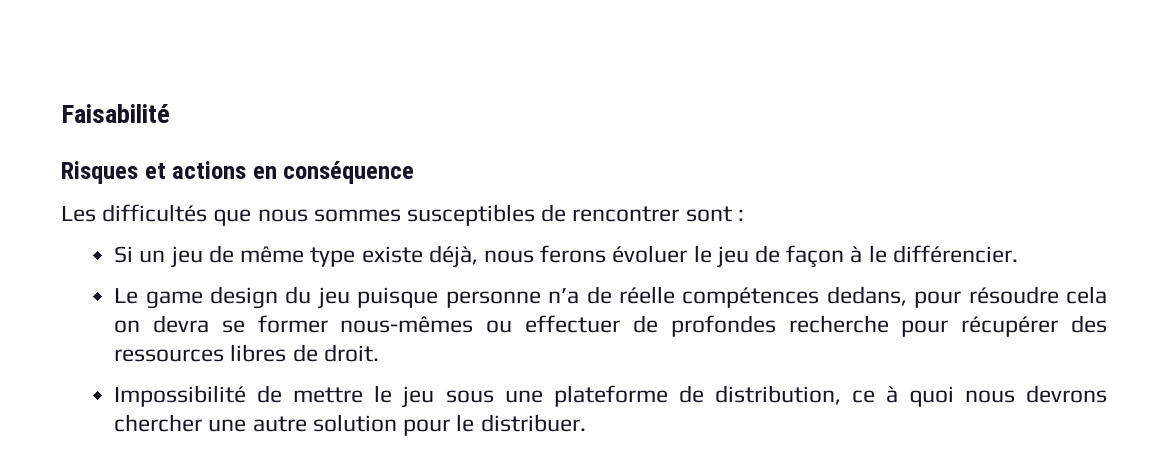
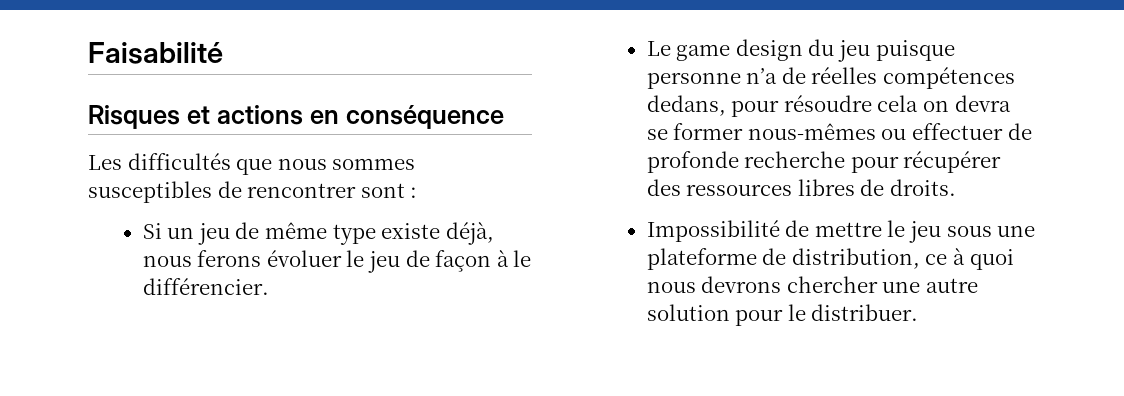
- Le game design du jeu puisque personne n’a de réelle compétences dedans, pour résoudre cela on devra se former nous-mêmes ou effectuer de profondes recherche pour récupérer des ressources libres de droit.
+ Le game design du jeu puisque personne n’a de réelles compétences dedans, pour résoudre cela on devra se former nous-mêmes ou effectuer de profonde recherche pour récupérer des ressources libres de droits.

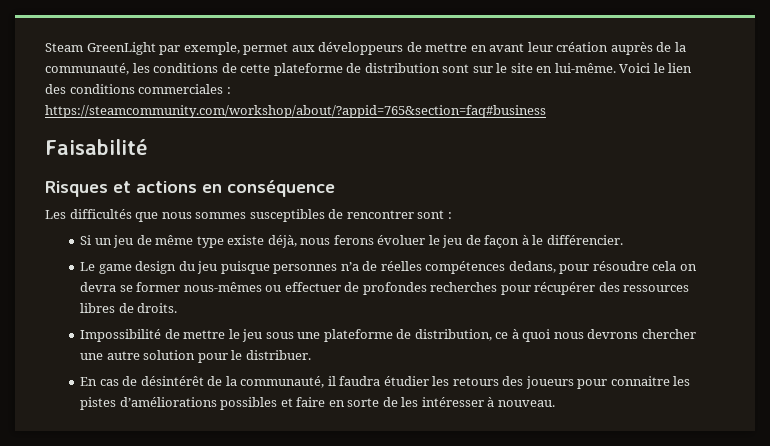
+ Steam GreenLight par exemple, permet aux développeurs de mettre en avant leur création auprès de la communauté, les conditions de cette plateforme de distribution sont sur le site en lui-même. Voici le lien des conditions commerciales : https://steamcommunity.com/workshop/about/?appid=765&section=faq#business
- Le game design du jeu puisque personne n’a de réelles compétences dedans, pour résoudre cela on devra se former nous-mêmes ou effectuer de profonde recherche pour récupérer des ressources libres de droits.
+ Le game design du jeu puisque personnes n’a de réelles compétences dedans, pour résoudre cela on devra se former nous-mêmes ou effectuer de profondes recherches pour récupérer des ressources libres de droits.
+ En cas de désintérêt de la communauté, il faudra étudier les retours des joueurs pour connaitre les pistes d’améliorations possibles et faire en sorte de les intéresser à nouveau.

